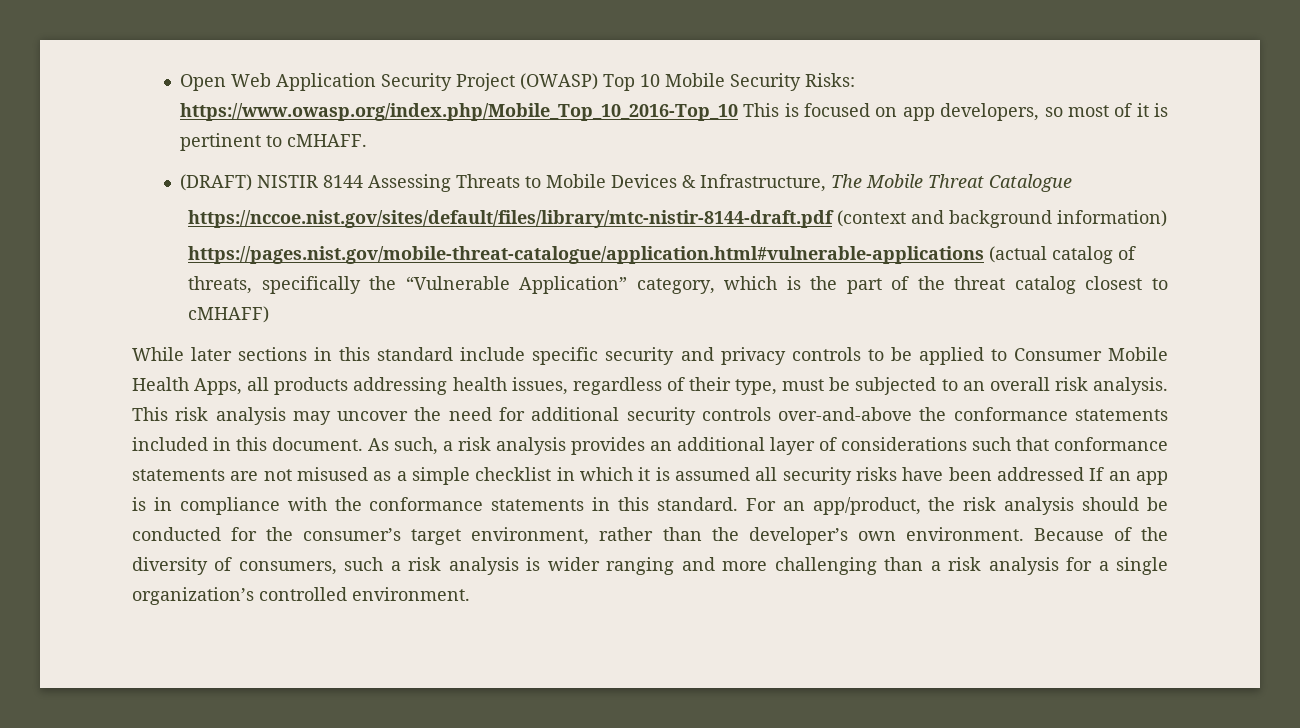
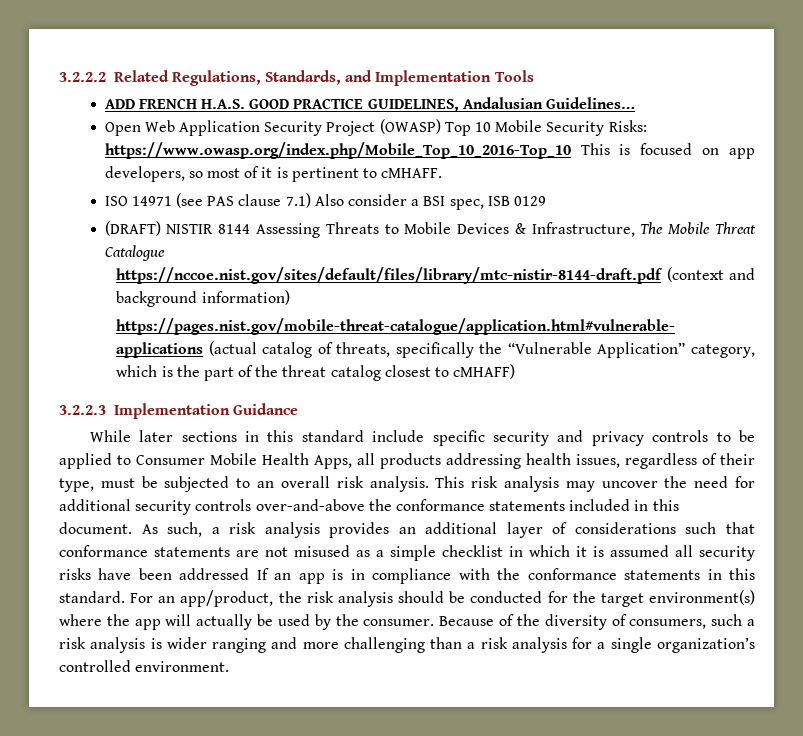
+ 3.2.2.2 Related Regulations, Standards, and Implementation Tools
+ ADD FRENCH H.A.S. GOOD PRACTICE GUIDELINES, Andalusian Guidelines…
+ ISO 14971 (see PAS clause 7.1) Also consider a BSI spec, ISB 0129
+ 3.2.2.3 Implementation Guidance
- For an app/product, the risk analysis should be conducted for the consumer’s target environment, rather than the developer’s own environment.
+ For an app/product, the risk analysis should be conducted for the target environment(s) where the app will actually be used by the consumer.

